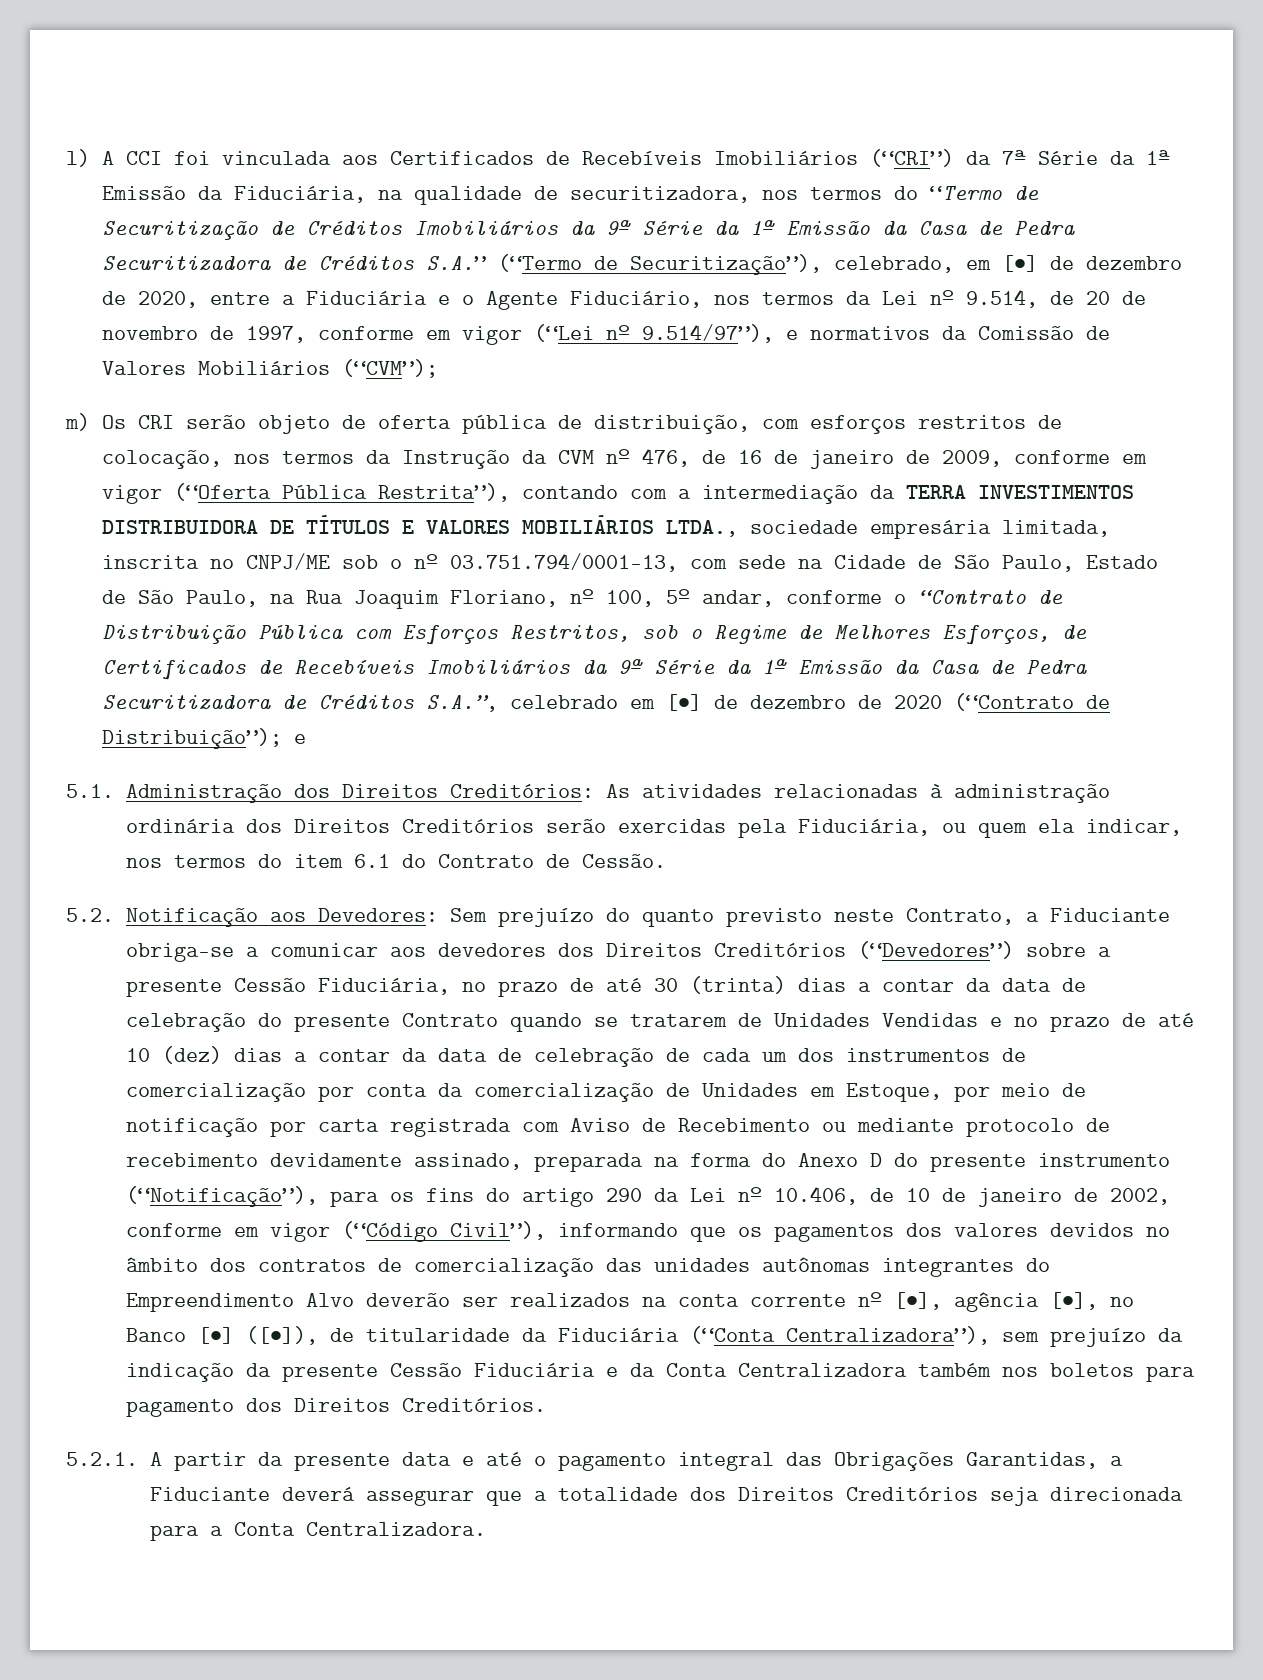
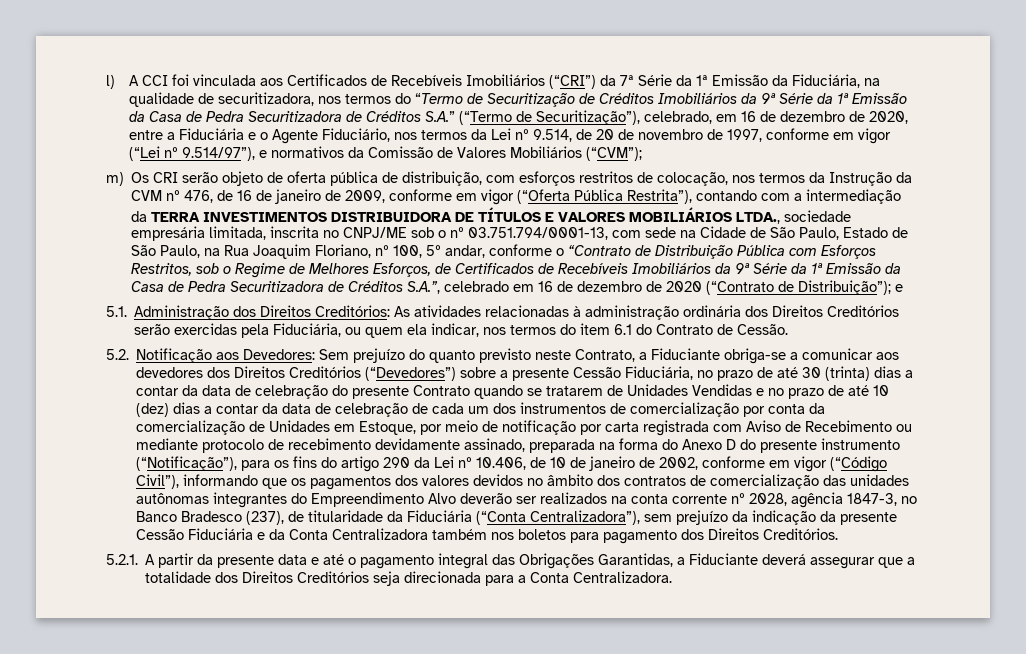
- l) A CCI foi vinculada aos Certificados de Recebíveis Imobiliários (“CRI”) da 7ª Série da 1ª Emissão da Fiduciária, na qualidade de securitizadora, nos termos do “Termo de Securitização de Créditos Imobiliários da 9ª Série da 1ª Emissão da Casa de Pedra Securitizadora de Créditos S.A.” (“Termo de Securitização”), celebrado, em [•] de dezembro de 2020, entre a Fiduciária e o Agente Fiduciário, nos termos da Lei nº 9.514, de 20 de novembro de 1997, conforme em vigor (“Lei nº 9.514/97”), e normativos da Comissão de Valores Mobiliários (“CVM”);
+ l) A CCI foi vinculada aos Certificados de Recebíveis Imobiliários (“CRI”) da 7ª Série da 1ª Emissão da Fiduciária, na qualidade de securitizadora, nos termos do “Termo de Securitização de Créditos Imobiliários da 9ª Série da 1ª Emissão da Casa de Pedra Securitizadora de Créditos S.A.” (“Termo de Securitização”), celebrado, em 16 de dezembro de 2020, entre a Fiduciária e o Agente Fiduciário, nos termos da Lei nº 9.514, de 20 de novembro de 1997, conforme em vigor (“Lei nº 9.514/97”), e normativos da Comissão de Valores Mobiliários (“CVM”);
- m) Os CRI serão objeto de oferta pública de distribuição, com esforços restritos de colocação, nos termos da Instrução da CVM nº 476, de 16 de janeiro de 2009, conforme em vigor (“Oferta Pública Restrita”), contando com a intermediação da TERRA INVESTIMENTOS DISTRIBUIDORA DE TÍTULOS E VALORES MOBILIÁRIOS LTDA., sociedade empresária limitada, inscrita no CNPJ/ME sob o nº 03.751.794/0001-13, com sede na Cidade de São Paulo, Estado de São Paulo, na Rua Joaquim Floriano, nº 100, 5º andar, conforme o “Contrato de Distribuição Pública com Esforços Restritos, sob o Regime de Melhores Esforços, de Certificados de Recebíveis Imobiliários da 9ª Série da 1ª Emissão da Casa de Pedra Securitizadora de Créditos S.A.”, celebrado em [•] de dezembro de 2020 (“Contrato de Distribuição”);
+ m) Os CRI serão objeto de oferta pública de distribuição, com esforços restritos de colocação, nos termos da Instrução da CVM nº 476, de 16 de janeiro de 2009, conforme em vigor (“Oferta Pública Restrita”), contando com a intermediação da TERRA INVESTIMENTOS DISTRIBUIDORA DE TÍTULOS E VALORES MOBILIÁRIOS LTDA., sociedade empresária limitada, inscrita no CNPJ/ME sob o nº 03.751.794/0001-13, com sede na Cidade de São Paulo, Estado de São Paulo, na Rua Joaquim Floriano, nº 100, 5º andar, conforme o “Contrato de Distribuição Pública com Esforços Restritos, sob o Regime de Melhores Esforços, de Certificados de Recebíveis Imobiliários da 9ª Série da 1ª Emissão da Casa de Pedra Securitizadora de Créditos S.A.”, celebrado em 16 de dezembro de 2020 (“Contrato de Distribuição”);
- Sem prejuízo do quanto previsto neste Contrato, a Fiduciante obriga-se a comunicar aos devedores dos Direitos Creditórios (“Devedores”) sobre a presente Cessão Fiduciária, no prazo de até 30 (trinta) dias a contar da data de celebração do presente Contrato quando se tratarem de Unidades Vendidas e no prazo de até 10 (dez) dias a contar da data de celebração de cada um dos instrumentos de comercialização por conta da comercialização de Unidades em Estoque, por meio de notificação por carta registrada com Aviso de Recebimento ou mediante protocolo de recebimento devidamente assinado, preparada na forma do Anexo D do presente instrumento (“Notificação”), para os fins do artigo 290 da Lei nº 10.406, de 10 de janeiro de 2002, conforme em vigor (“Código Civil”), informando que os pagamentos dos valores devidos no âmbito dos contratos de comercialização das unidades autônomas integrantes do Empreendimento Alvo deverão ser realizados na conta corrente nº [•], agência [•], no Banco [•] ([•]), de titularidade da Fiduciária (“Conta Centralizadora”), sem prejuízo da indicação da presente Cessão Fiduciária e da Conta Centralizadora também nos boletos para pagamento dos Direitos Creditórios.
+ Sem prejuízo do quanto previsto neste Contrato, a Fiduciante obriga-se a comunicar aos devedores dos Direitos Creditórios (“Devedores”) sobre a presente Cessão Fiduciária, no prazo de até 30 (trinta) dias a contar da data de celebração do presente Contrato quando se tratarem de Unidades Vendidas e no prazo de até 10 (dez) dias a contar da data de celebração de cada um dos instrumentos de comercialização por conta da comercialização de Unidades em Estoque, por meio de notificação por carta registrada com Aviso de Recebimento ou mediante protocolo de recebimento devidamente assinado, preparada na forma do Anexo D do presente instrumento (“Notificação”), para os fins do artigo 290 da Lei nº 10.406, de 10 de janeiro de 2002, conforme em vigor (“Código Civil”), informando que os pagamentos dos valores devidos no âmbito dos contratos de comercialização das unidades autônomas integrantes do Empreendimento Alvo deverão ser realizados na conta corrente nº 2028, agência 1847-3, no Banco Bradesco (237), de titularidade da Fiduciária (“Conta Centralizadora”), sem prejuízo da indicação da presente Cessão Fiduciária e da Conta Centralizadora também nos boletos para pagamento dos Direitos Creditórios.

